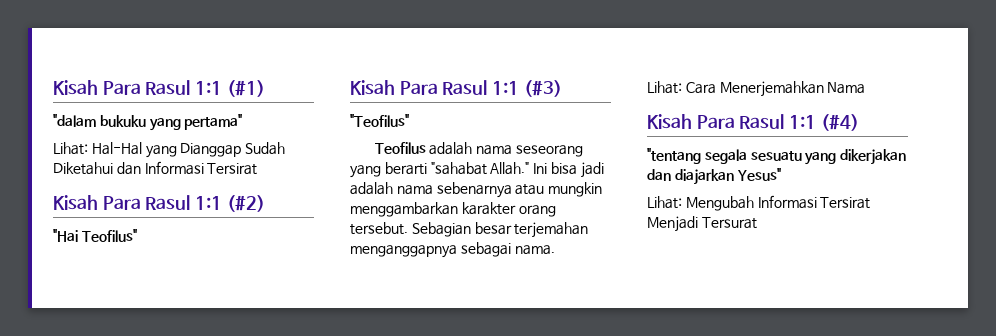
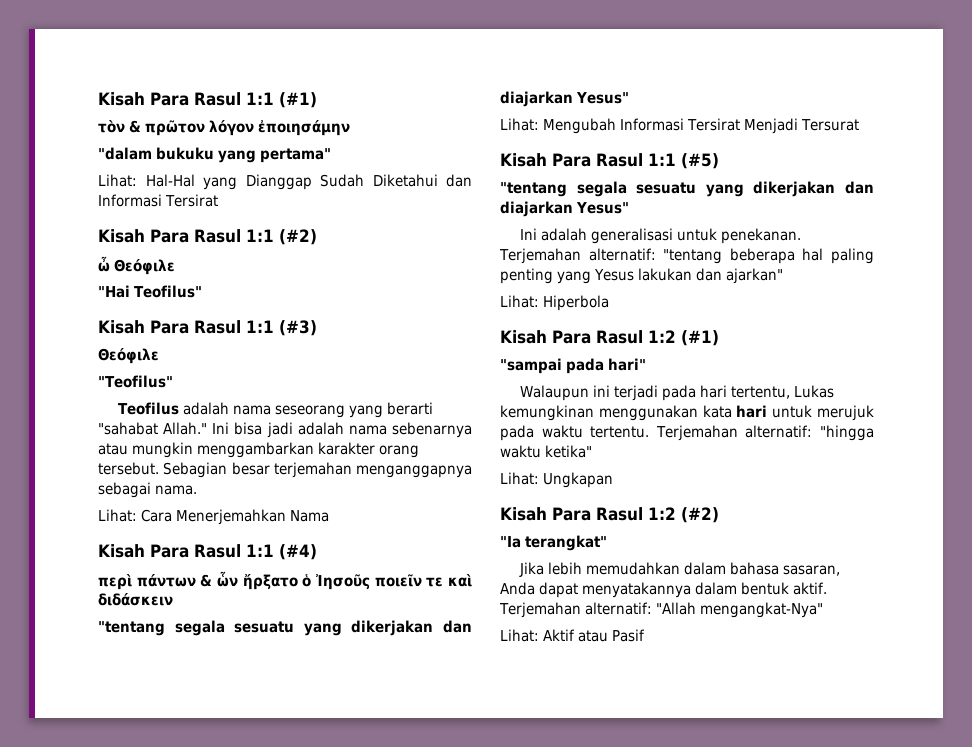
+ τὸν & πρῶτον λόγον ἐποιησάμην
+ ὦ Θεόφιλε
  Kisah Para Rasul 1:1 (#3)
+ Θεόφιλε
+ περὶ πάντων & ὧν ἤρξατο ὁ Ἰησοῦς ποιεῖν τε καὶ διδάσκειν
+ Kisah Para Rasul 1:1 (#5)
+ "tentang segala sesuatu yang dikerjakan dan diajarkan Yesus"
+ Ini adalah generalisasi untuk penekanan. Terjemahan alternatif: "tentang beberapa hal paling penting yang Yesus lakukan dan ajarkan"
+ Lihat: Hiperbola
+ Kisah Para Rasul 1:2 (#1)
+ "sampai pada hari"
+ Walaupun ini terjadi pada hari tertentu, Lukas kemungkinan menggunakan kata hari untuk merujuk pada waktu tertentu. Terjemahan alternatif: "hingga waktu ketika"
+ Lihat: Ungkapan
+ Kisah Para Rasul 1:2 (#2)
+ "Ia terangkat"
+ Jika lebih memudahkan dalam bahasa sasaran, Anda dapat menyatakannya dalam bentuk aktif. Terjemahan alternatif: "Allah mengangkat-Nya"
+ Lihat: Aktif atau Pasif

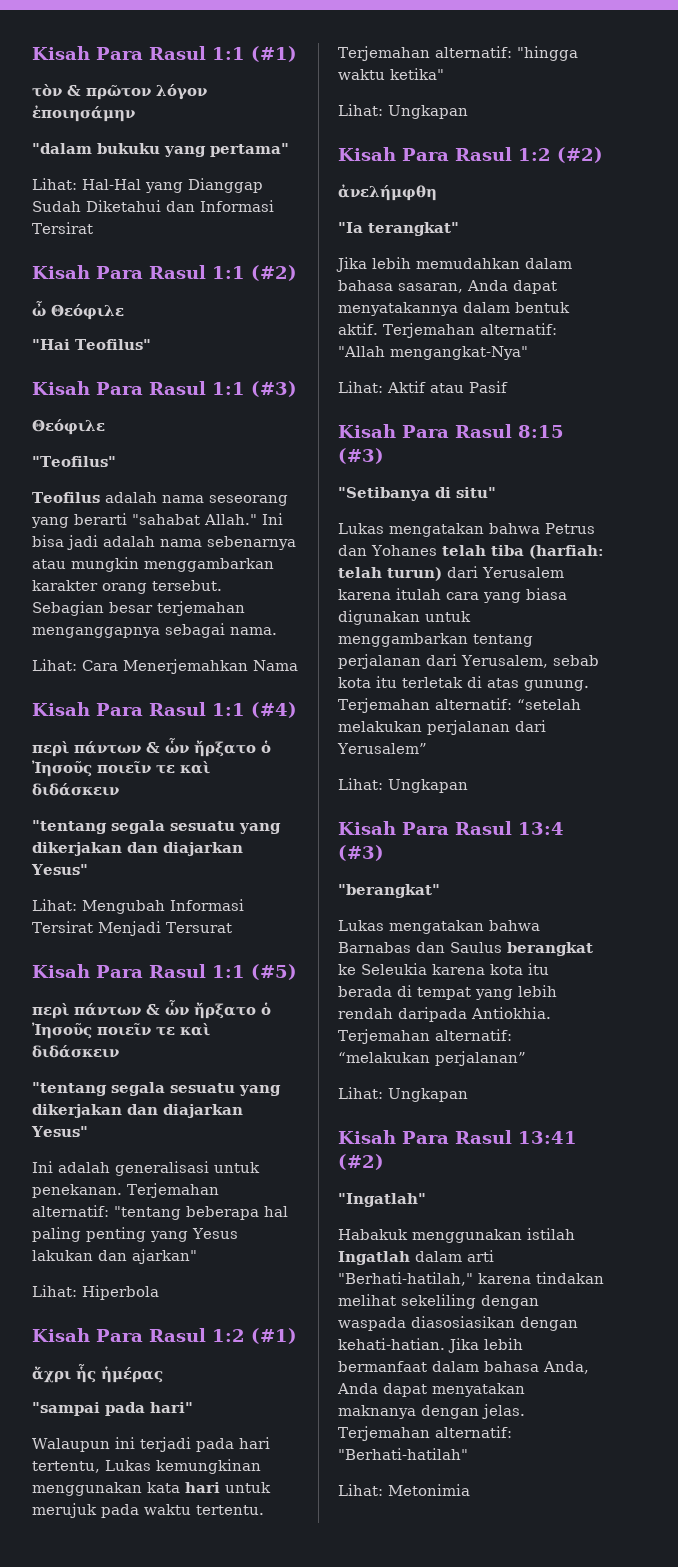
  Kisah Para Rasul 1:1 (#5)
+ περὶ πάντων & ὧν ἤρξατο ὁ Ἰησοῦς ποιεῖν τε καὶ διδάσκειν
+ ἄχρι ἧς ἡμέρας
+ ἀνελήμφθη
+ Kisah Para Rasul 8:15 (#3)
+ "Setibanya di situ"
+ Lukas mengatakan bahwa Petrus dan Yohanes telah tiba (harfiah: telah turun) dari Yerusalem karena itulah cara yang biasa digunakan untuk menggambarkan tentang perjalanan dari Yerusalem, sebab kota itu terletak di atas gunung. Terjemahan alternatif: “setelah melakukan perjalanan dari Yerusalem”
+ Lihat: Ungkapan
+ Kisah Para Rasul 13:4 (#3)
+ "berangkat"
+ Lukas mengatakan bahwa Barnabas dan Saulus berangkat ke Seleukia karena kota itu berada di tempat yang lebih rendah daripada Antiokhia. Terjemahan alternatif: “melakukan perjalanan”
+ Lihat: Ungkapan
+ Kisah Para Rasul 13:41 (#2)
+ "Ingatlah"
+ Habakuk menggunakan istilah Ingatlah dalam arti "Berhati-hatilah," karena tindakan melihat sekeliling dengan waspada diasosiasikan dengan kehati-hatian. Jika lebih bermanfaat dalam bahasa Anda, Anda dapat menyatakan maknanya dengan jelas. Terjemahan alternatif: "Berhati-hatilah"
+ Lihat: Metonimia

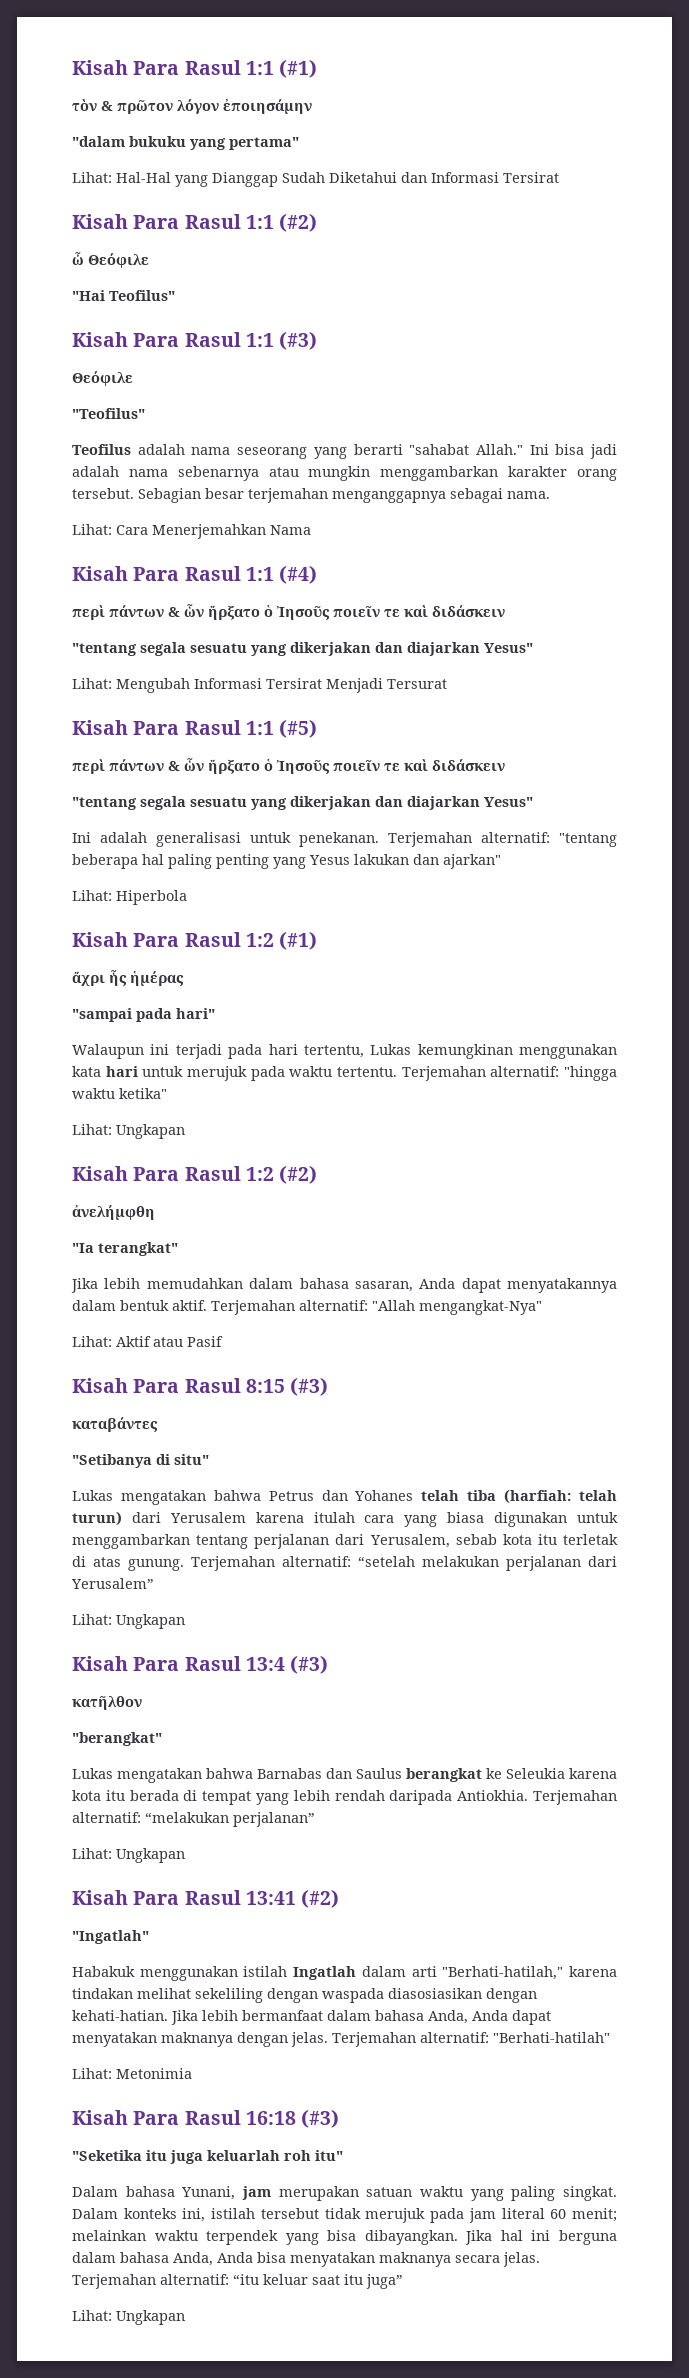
+ καταβάντες
+ κατῆλθον
+ Kisah Para Rasul 16:18 (#3)
+ "Seketika itu juga keluarlah roh itu"
+ Dalam bahasa Yunani, jam merupakan satuan waktu yang paling singkat. Dalam konteks ini, istilah tersebut tidak merujuk pada jam literal 60 menit; melainkan waktu terpendek yang bisa dibayangkan. Jika hal ini berguna dalam bahasa Anda, Anda bisa menyatakan maknanya secara jelas. Terjemahan alternatif: “itu keluar saat itu juga”
+ Lihat: Ungkapan

